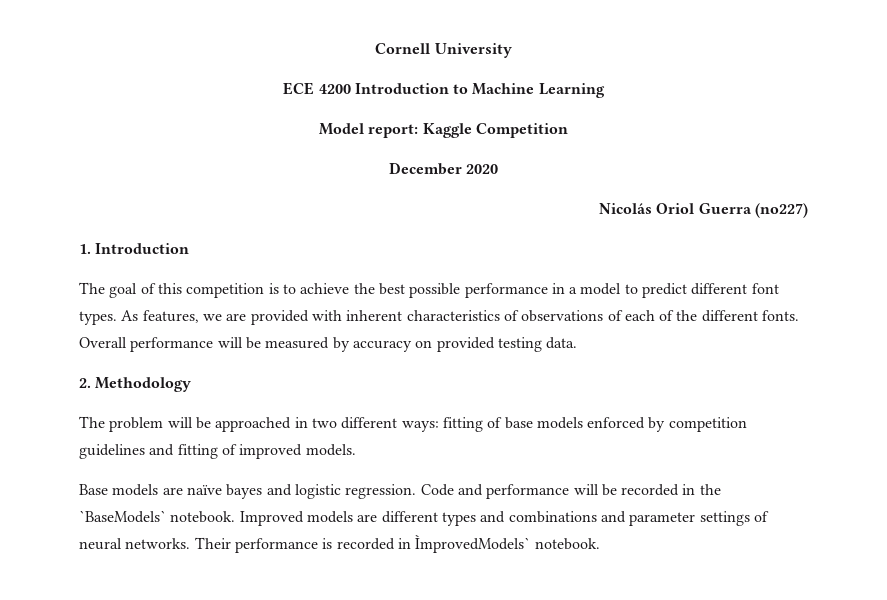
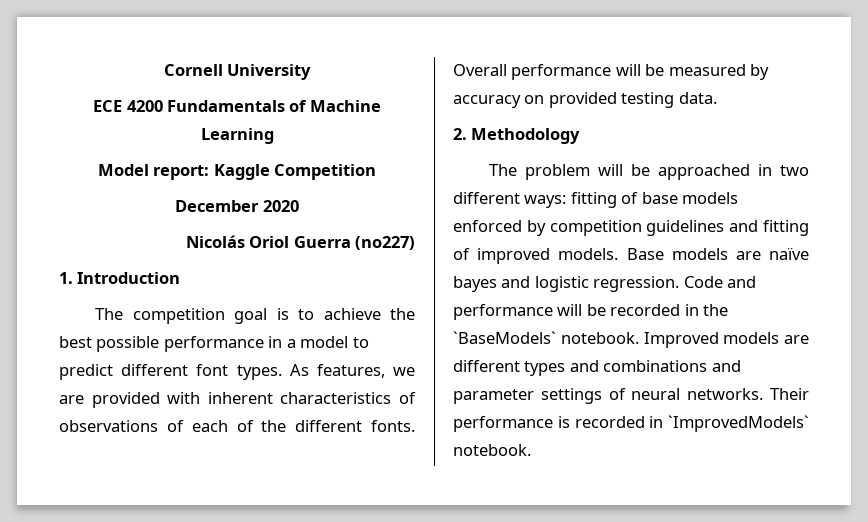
- ECE 4200 Introduction to Machine Learning
+ ECE 4200 Fundamentals of Machine Learning
- The goal of this competition is to achieve the best possible performance in a model to predict different font types.
+ The competition goal is to achieve the best possible performance in a model to predict different font types.
- The problem will be approached in two different ways: fitting of base models enforced by competition guidelines and fitting of improved models.
- Base models are naïve bayes and logistic regression.
+ The problem will be approached in two different ways: fitting of base models enforced by competition guidelines and fitting of improved models. Base models are naïve bayes and logistic regression.
- Their performance is recorded in ÌmprovedModels` notebook.
+ Their performance is recorded in `ImprovedModels` notebook.

